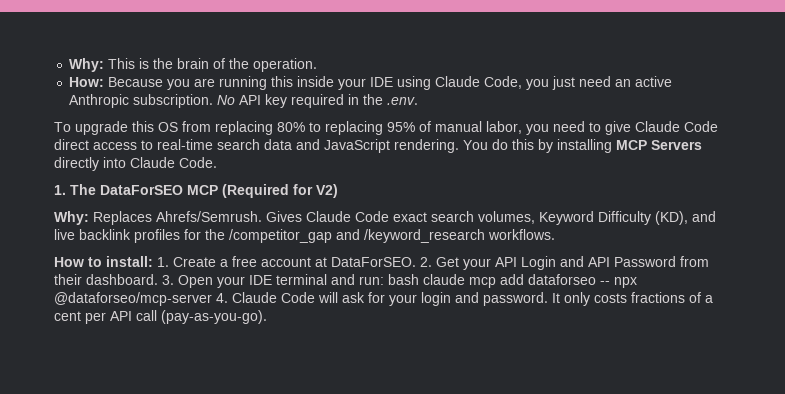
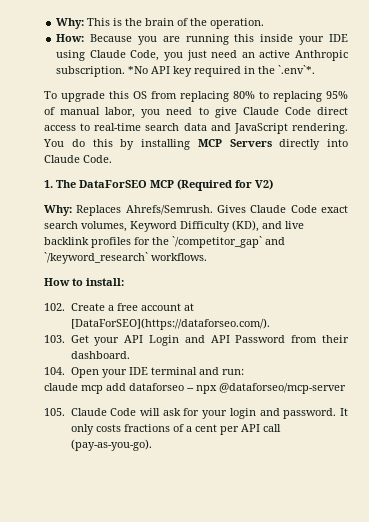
- No API key required in the .env.
+ *No API key required in the `.env`*.
- Gives Claude Code exact search volumes, Keyword Difficulty (KD), and live backlink profiles for the /competitor_gap and /keyword_research workflows.
+ Gives Claude Code exact search volumes, Keyword Difficulty (KD), and live backlink profiles for the `/competitor_gap` and `/keyword_research` workflows.
- How to install: 1. Create a free account at DataForSEO. 2. Get your API Login and API Password from their dashboard. 3. Open your IDE terminal and run: bash claude mcp add dataforseo -- npx @dataforseo/mcp-server 4. Claude Code will ask for your login and password.
+ How to install:
+ 102. Create a free account at [DataForSEO](https://dataforseo.com/).
+ 103. Get your API Login and API Password from their dashboard.
+ 104. Open your IDE terminal and run:
+ claude mcp add dataforseo -- npx @dataforseo/mcp-server
+ 105. Claude Code will ask for your login and password.

